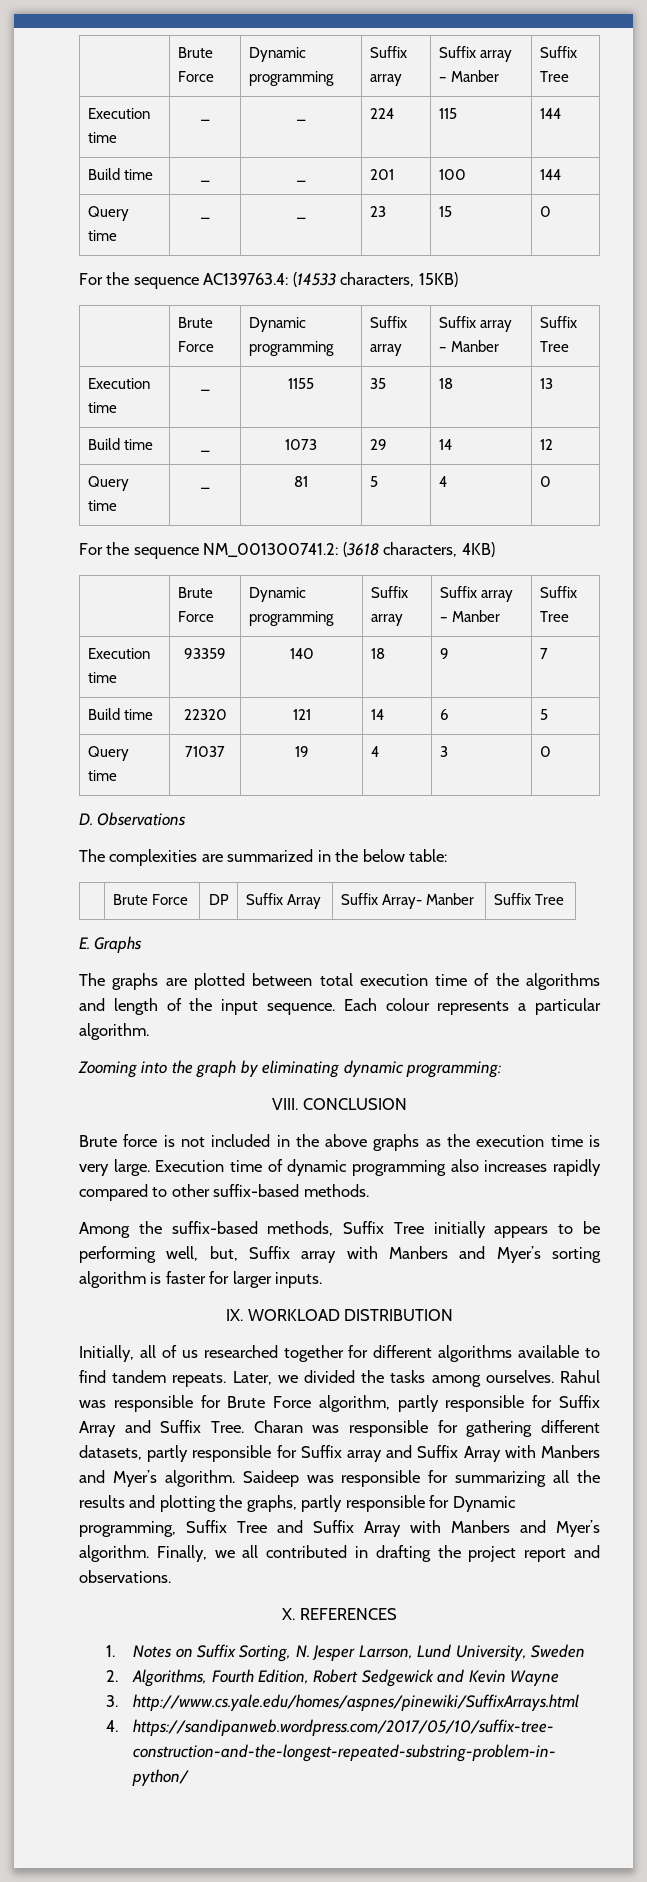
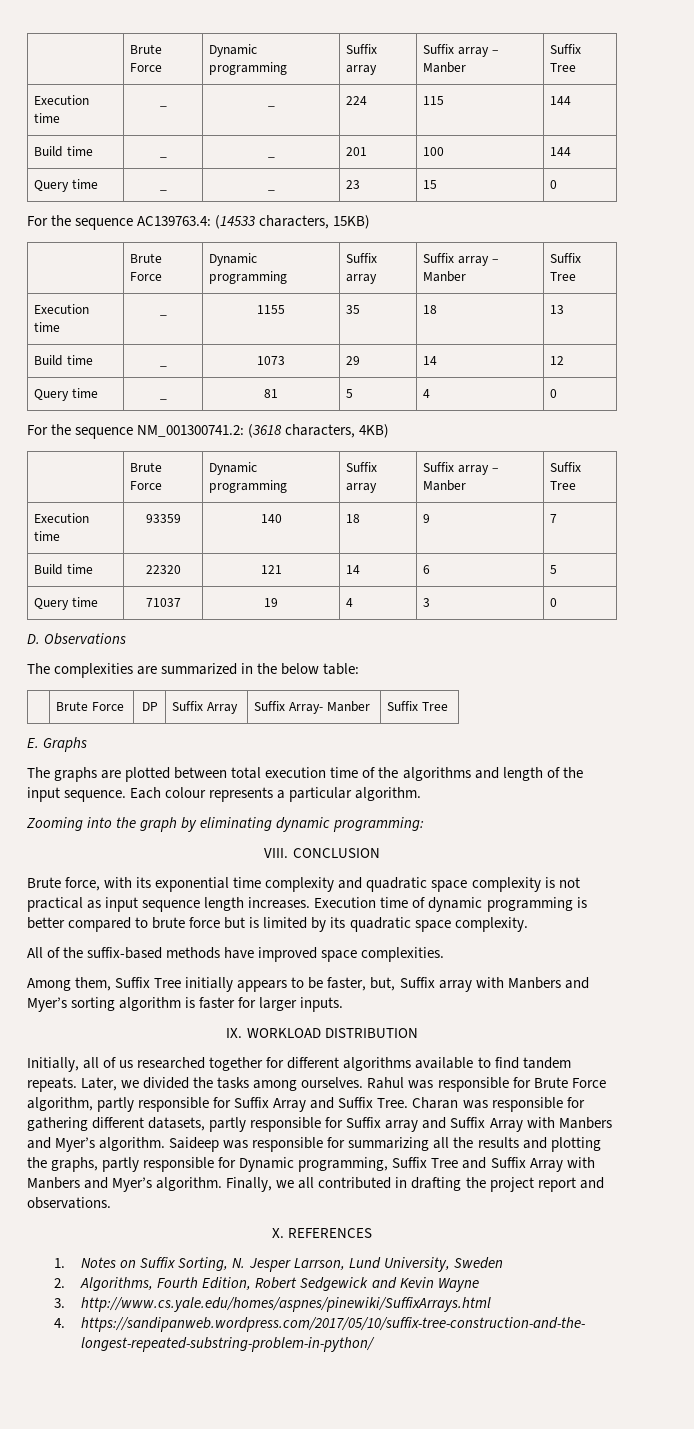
- Brute force is not included in the above graphs as the execution time is very large.
+ Brute force, with its exponential time complexity and quadratic space complexity is not practical as input sequence length increases.
- Execution time of dynamic programming also increases rapidly compared to other suffix-based methods.
- Among the suffix-based methods, Suffix Tree initially appears to be performing well, but, Suffix array with Manbers and Myer’s sorting algorithm is faster for larger inputs.
+ Execution time of dynamic programming is better compared to brute force but is limited by its quadratic space complexity.
+ All of the suffix-based methods have improved space complexities.
+ Among them, Suffix Tree initially appears to be faster, but, Suffix array with Manbers and Myer’s sorting algorithm is faster for larger inputs.

